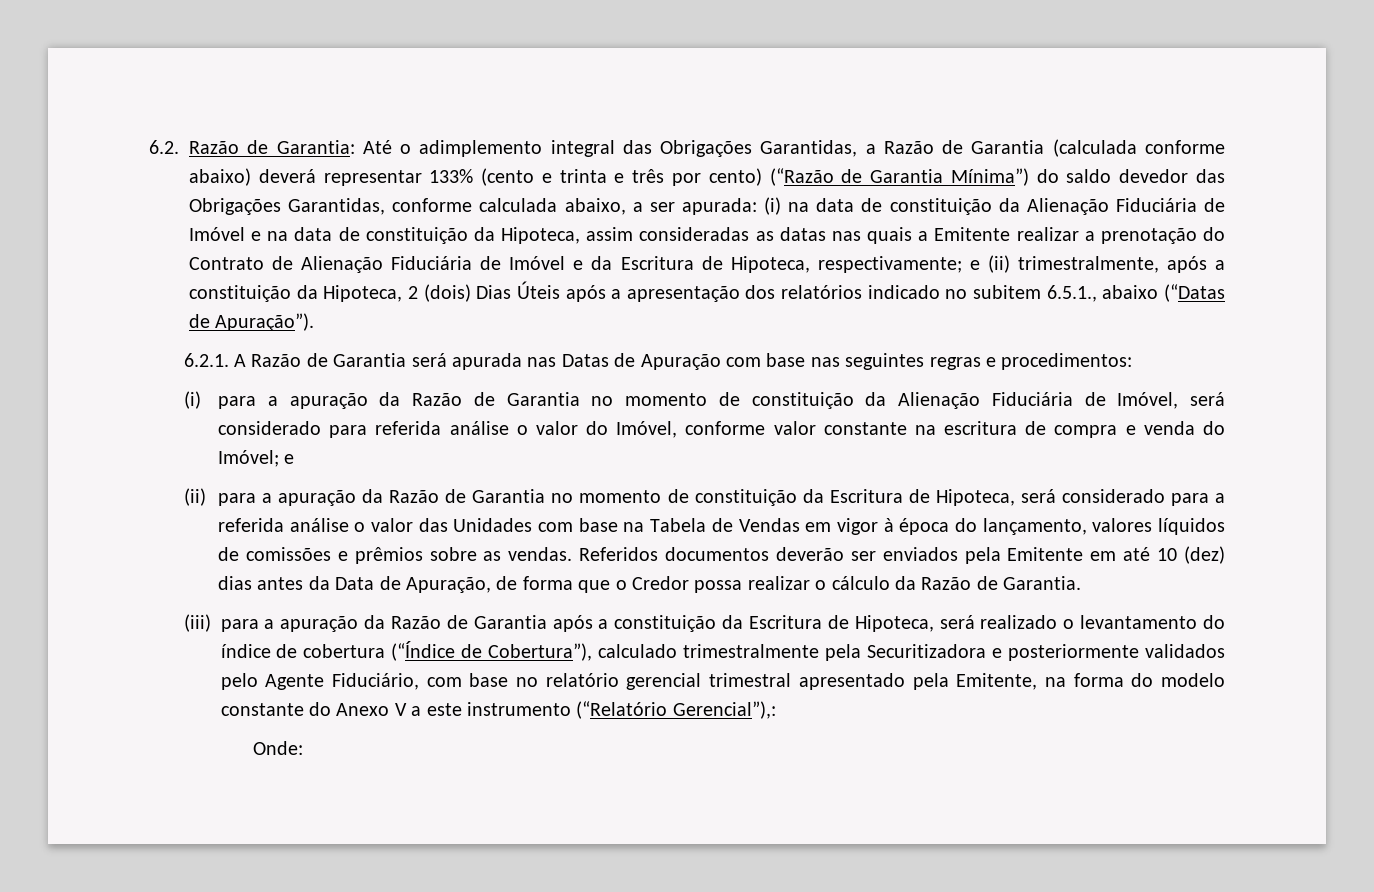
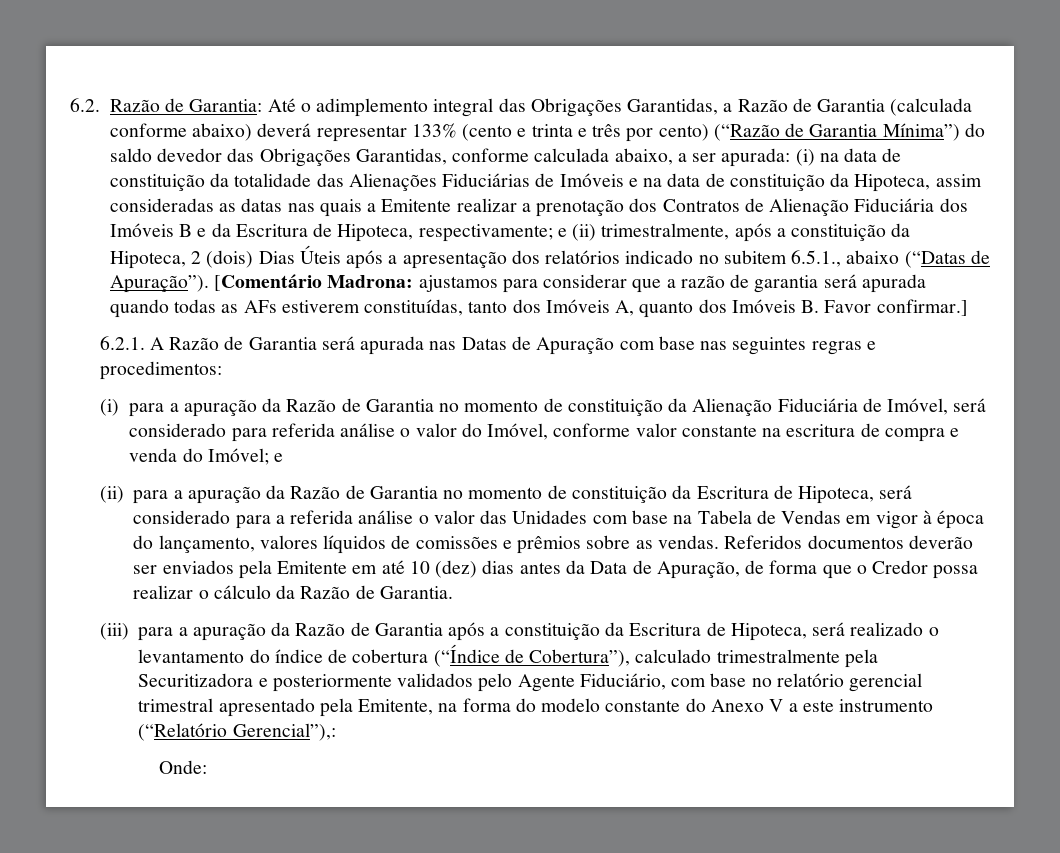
- (i) na data de constituição da Alienação Fiduciária de Imóvel e na data de constituição da Hipoteca, assim consideradas as datas nas quais a Emitente realizar a prenotação do Contrato de Alienação Fiduciária de Imóvel e da Escritura de Hipoteca, respectivamente;
+ (i) na data de constituição da totalidade das Alienações Fiduciárias de Imóveis e na data de constituição da Hipoteca, assim consideradas as datas nas quais a Emitente realizar a prenotação dos Contratos de Alienação Fiduciária dos Imóveis B e da Escritura de Hipoteca, respectivamente;
+ [Comentário Madrona: ajustamos para considerar que a razão de garantia será apurada quando todas as AFs estiverem constituídas, tanto dos Imóveis A, quanto dos Imóveis B. Favor confirmar.]

